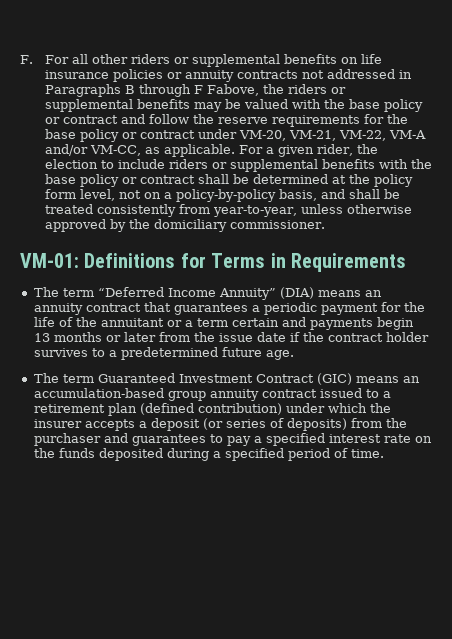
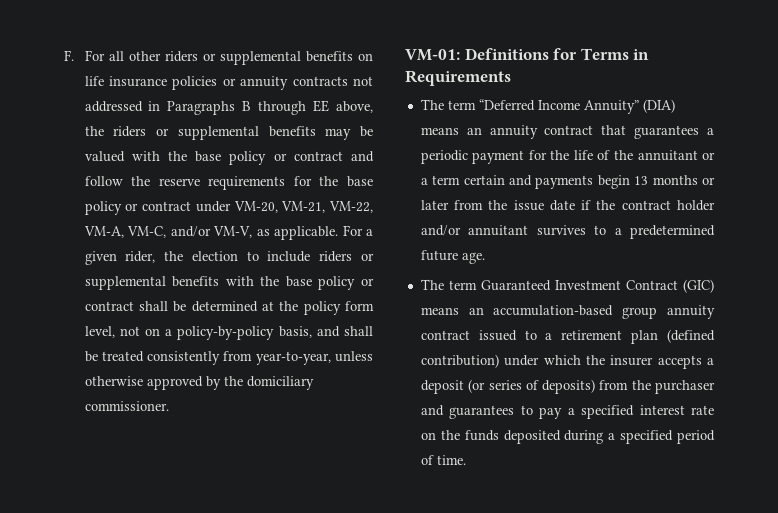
- F. For all other riders or supplemental benefits on life insurance policies or annuity contracts not addressed in Paragraphs B through F Fabove, the riders or supplemental benefits may be valued with the base policy or contract and follow the reserve requirements for the base policy or contract under VM-20, VM-21, VM-22, VM-A and/or VM-CC, as applicable.
+ F. For all other riders or supplemental benefits on life insurance policies or annuity contracts not addressed in Paragraphs B through EE above, the riders or supplemental benefits may be valued with the base policy or contract and follow the reserve requirements for the base policy or contract under VM-20, VM-21, VM-22, VM-A, VM-C, and/or VM-V, as applicable.
- The term “Deferred Income Annuity” (DIA) means an annuity contract that guarantees a periodic payment for the life of the annuitant or a term certain and payments begin 13 months or later from the issue date if the contract holder survives to a predetermined future age.
+ The term “Deferred Income Annuity” (DIA) means an annuity contract that guarantees a periodic payment for the life of the annuitant or a term certain and payments begin 13 months or later from the issue date if the contract holder and/or annuitant survives to a predetermined future age.

